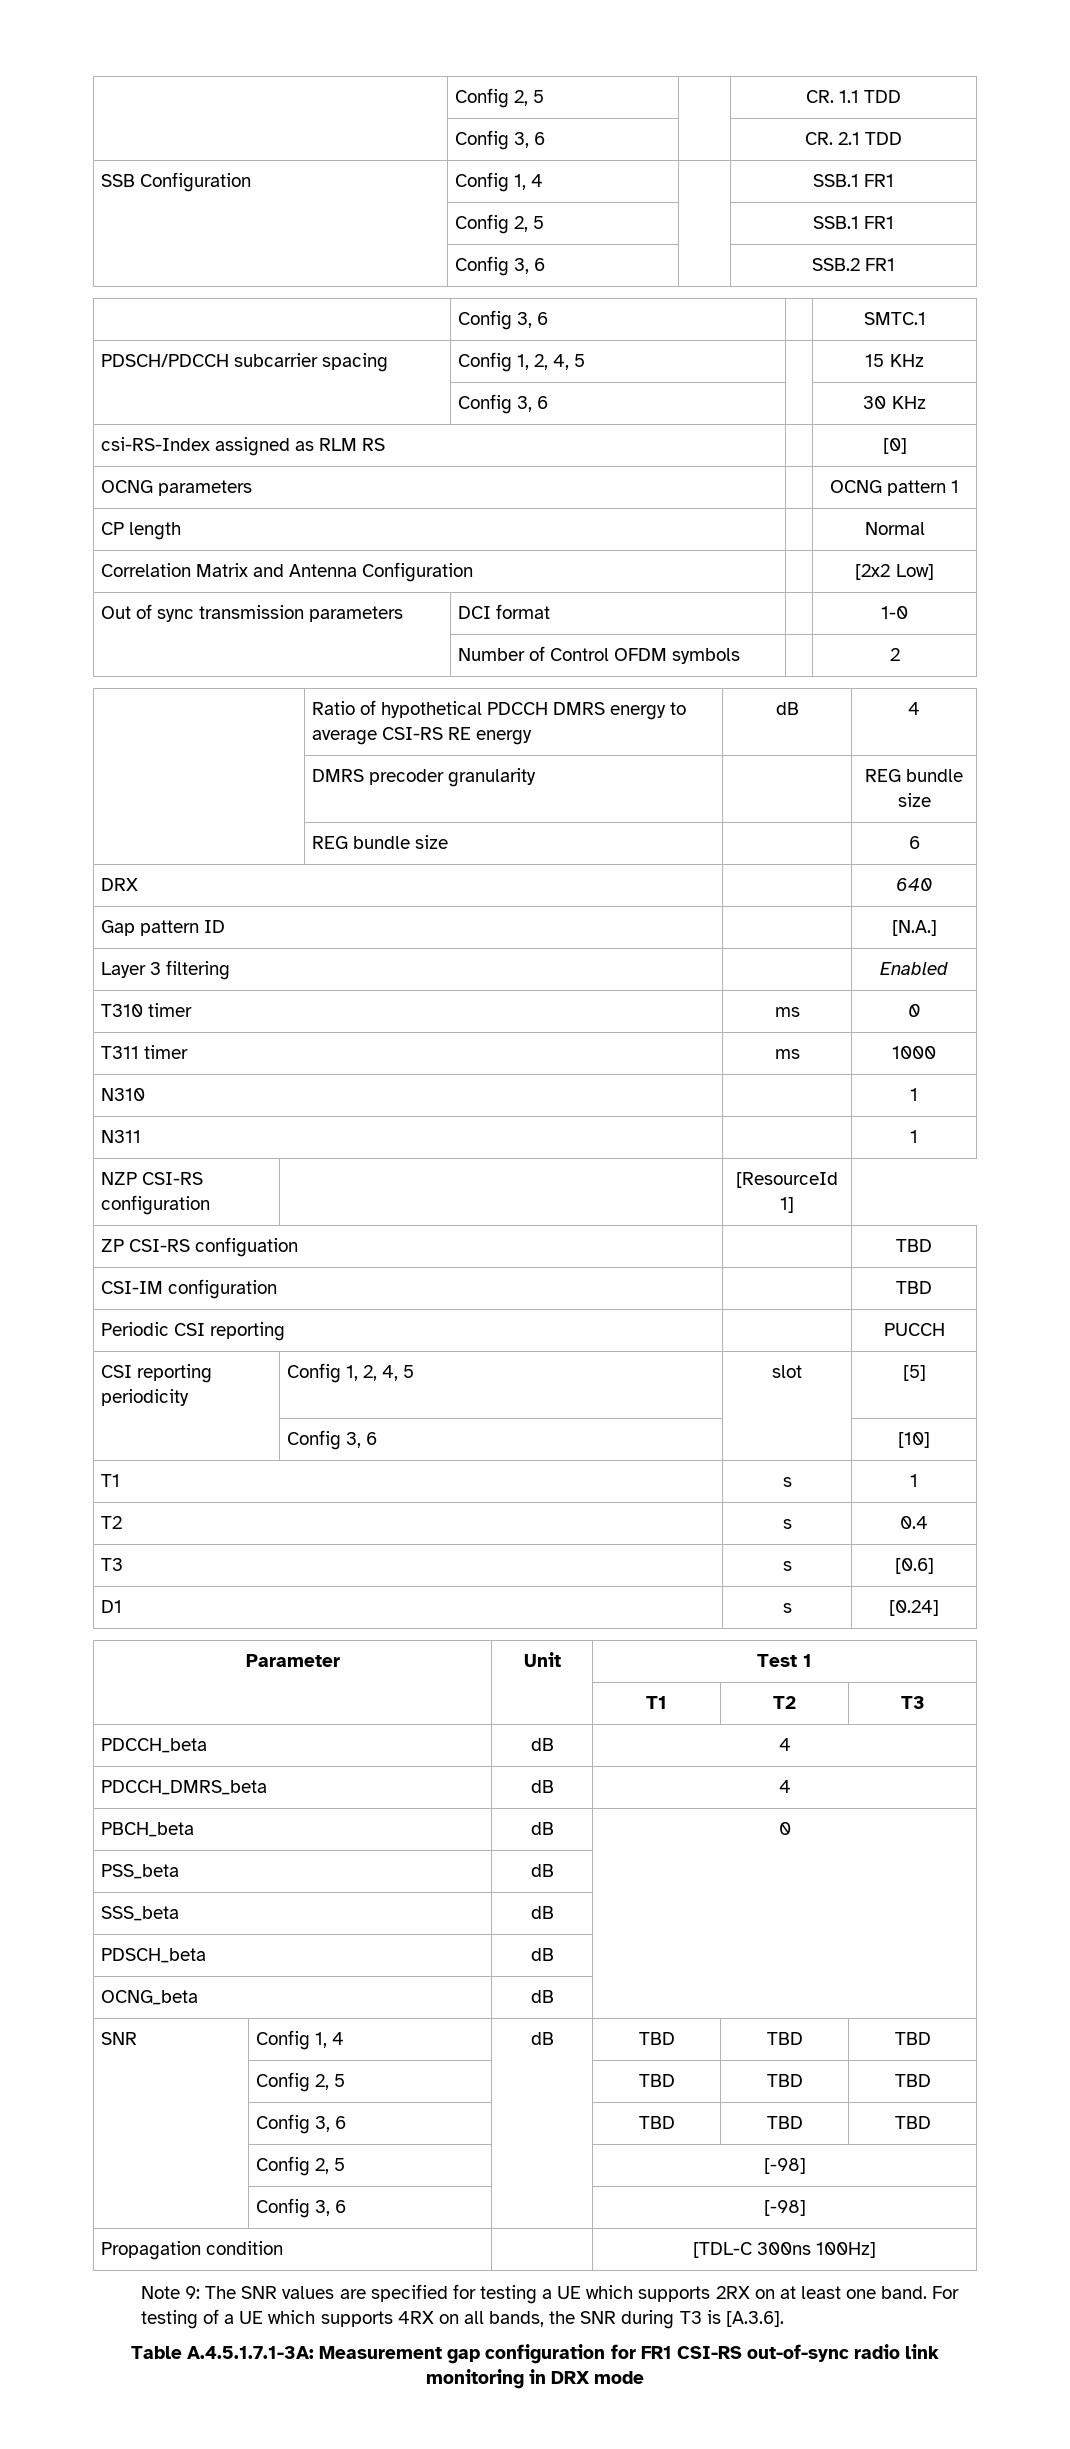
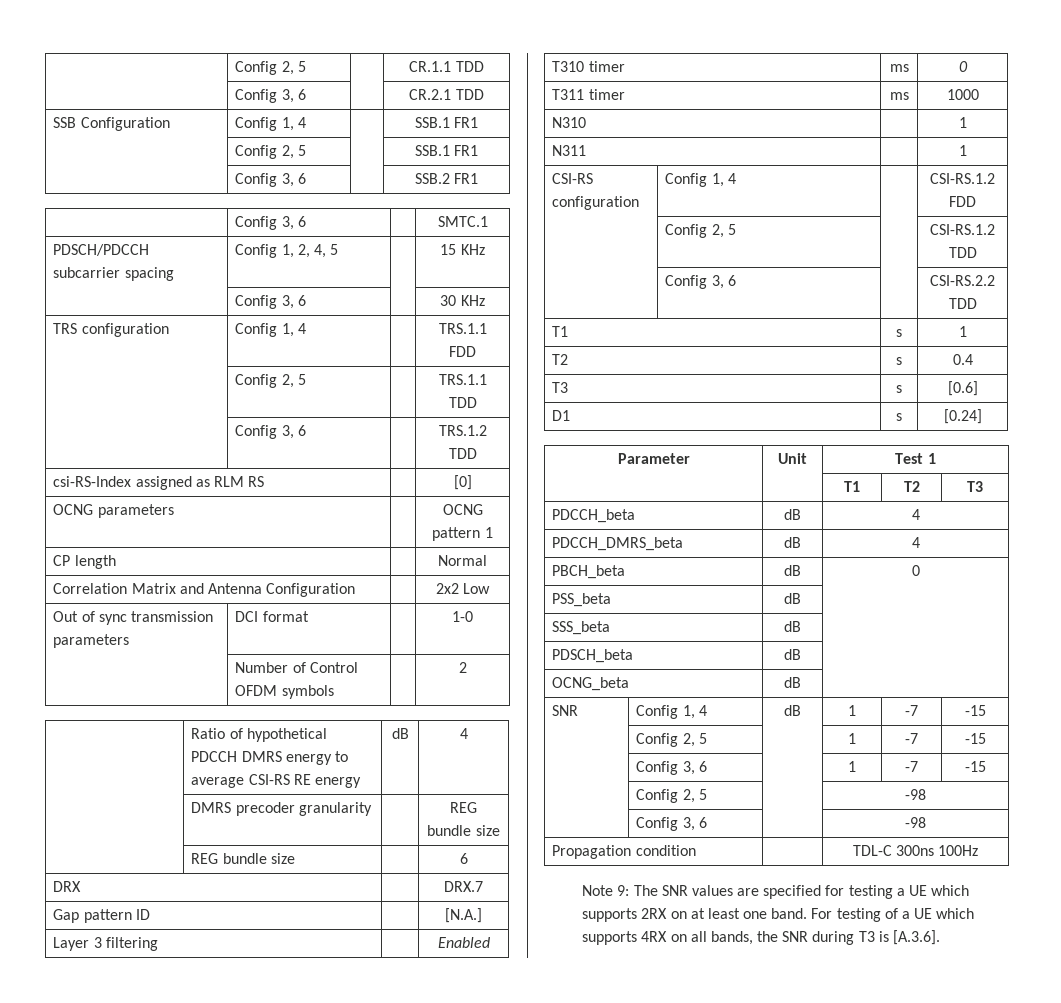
- | Config 2, 5 | | CR. 1.1 TDD
- | Config 3, 6 | | CR. 2.1 TDD
+ | Config 2, 5 | | CR.1.1 TDD
+ | Config 3, 6 | | CR.2.1 TDD
+ TRS configuration | Config 1, 4 | | TRS.1.1 FDD
+ | Config 2, 5 | | TRS.1.1 TDD
+ | Config 3, 6 | | TRS.1.2 TDD
- Correlation Matrix and Antenna Configuration | | [2x2 Low]
+ Correlation Matrix and Antenna Configuration | | 2x2 Low
- DRX | | 640
+ DRX | | DRX.7
- NZP CSI-RS configuration | | [ResourceId 1]
- ZP CSI-RS configuation | | TBD
- CSI-IM configuration | | TBD
- Periodic CSI reporting | | PUCCH
- CSI reporting periodicity | Config 1, 2, 4, 5 | slot | [5]
- | Config 3, 6 | | [10]
+ CSI-RS configuration | Config 1, 4 | | CSI-RS.1.2 FDD
+ | Config 2, 5 | | CSI-RS.1.2 TDD
+ | Config 3, 6 | | CSI-RS.2.2 TDD
- SNR | Config 1, 4 | dB | TBD | TBD | TBD
- | Config 2, 5 | | TBD | TBD | TBD
- | Config 3, 6 | | TBD | TBD | TBD
- | Config 2, 5 | | [-98]
- | Config 3, 6 | | [-98]
+ SNR | Config 1, 4 | dB | 1 | -7 | -15
+ | Config 2, 5 | | 1 | -7 | -15
+ | Config 3, 6 | | 1 | -7 | -15
+ | Config 2, 5 | | -98
+ | Config 3, 6 | | -98
- Propagation condition | | [TDL-C 300ns 100Hz]
+ Propagation condition | | TDL-C 300ns 100Hz
- Table A.4.5.1.7.1-3A: Measurement gap configuration for FR1 CSI-RS out-of-sync radio link monitoring in DRX mode

